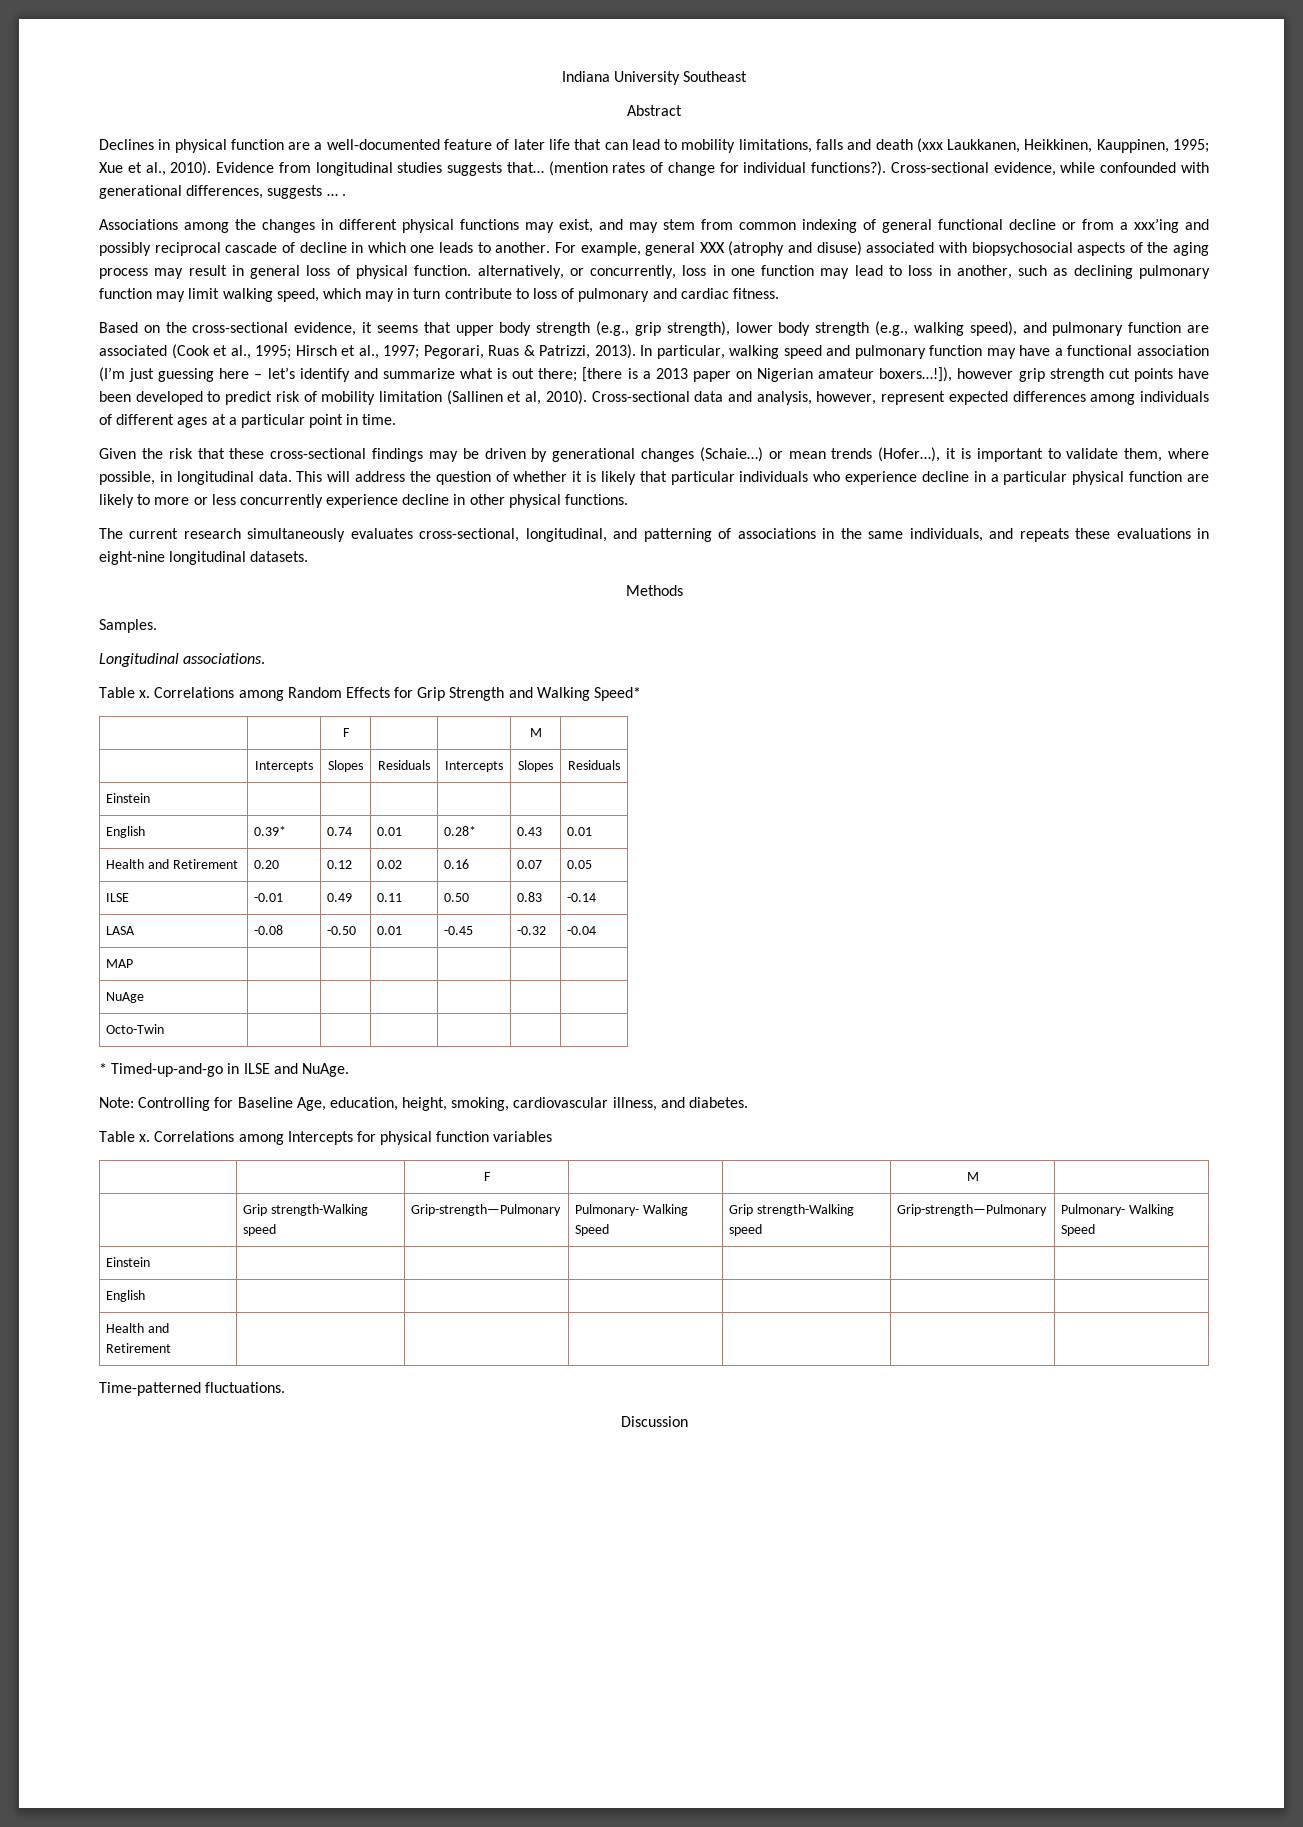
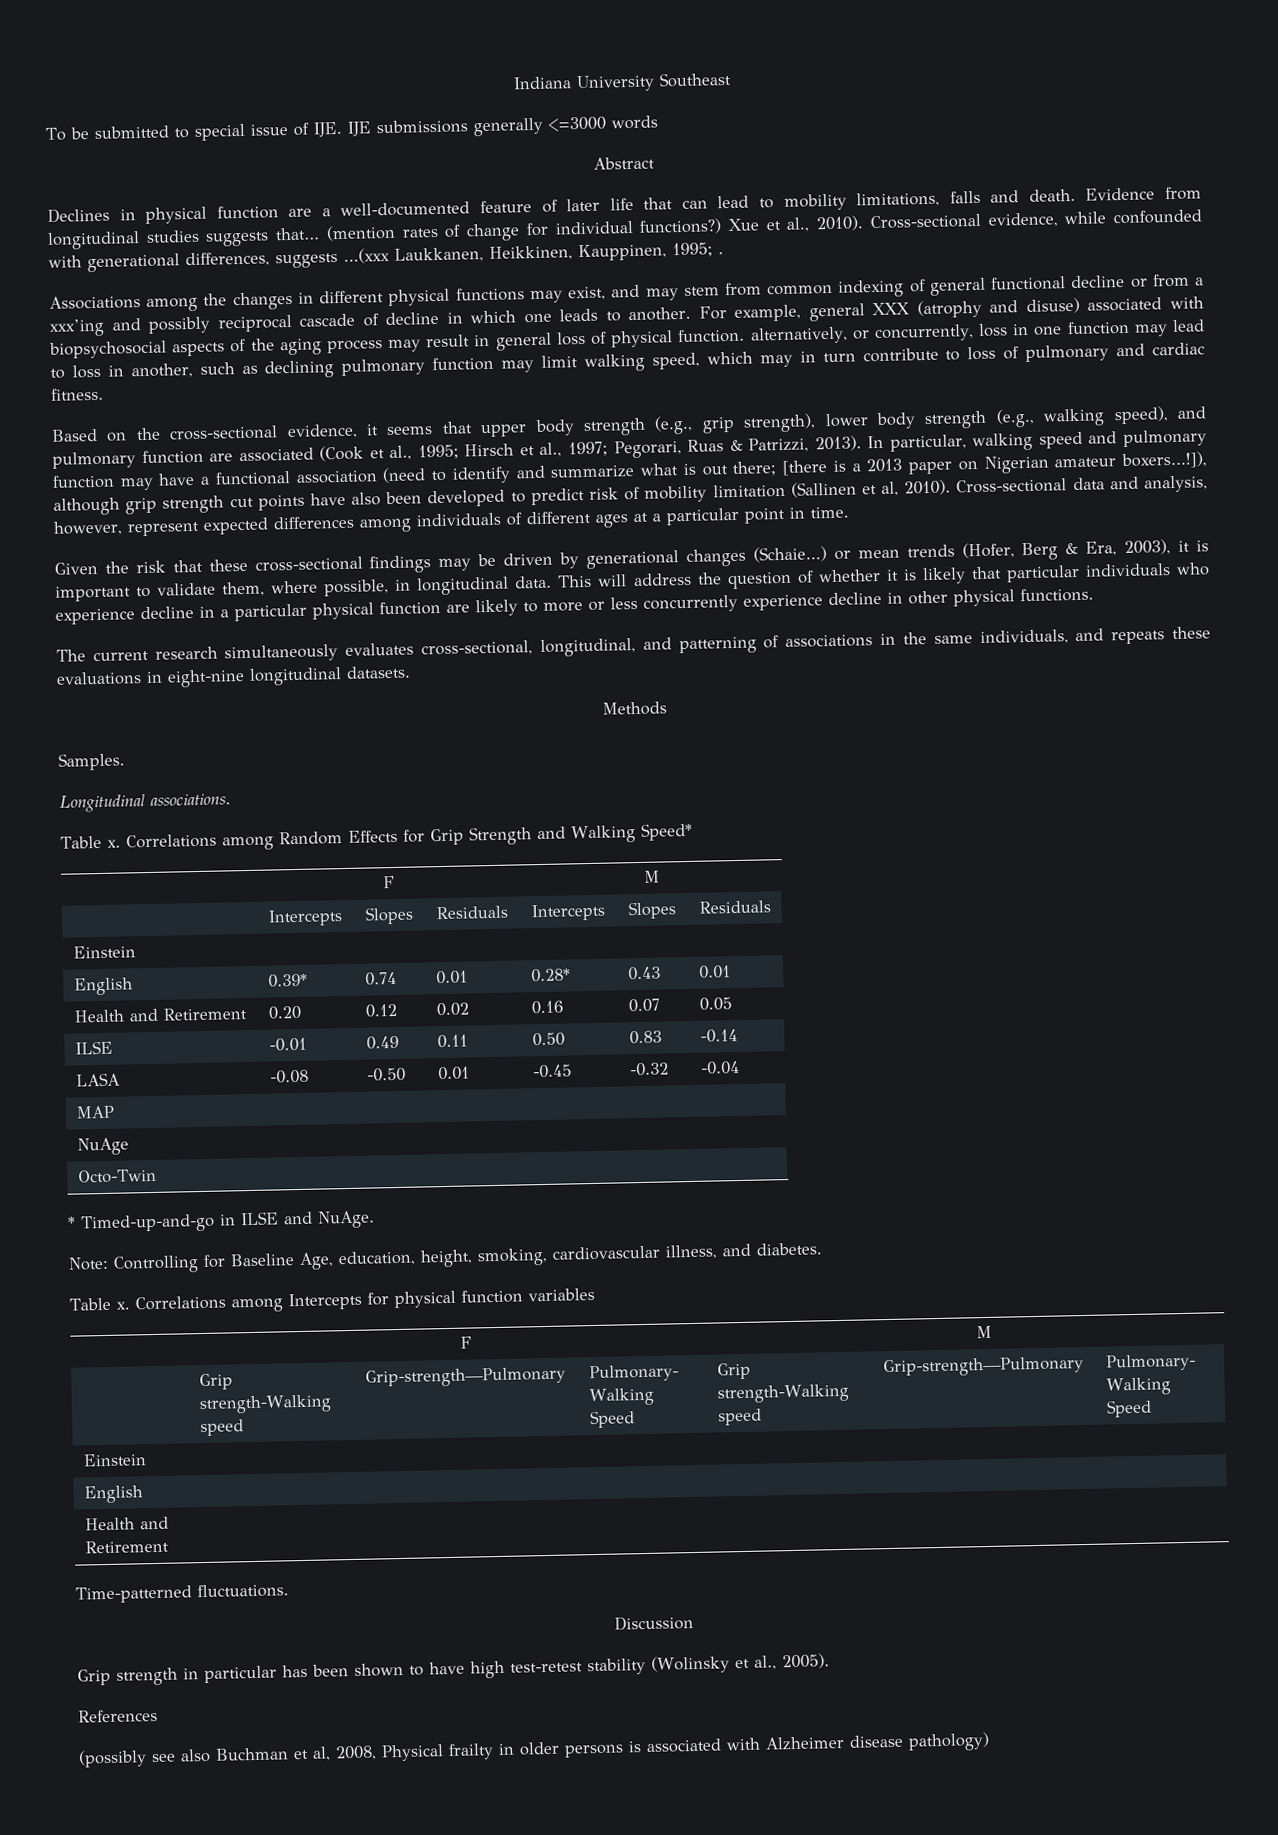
+ To be submitted to special issue of IJE. IJE submissions generally <=3000 words
- Declines in physical function are a well-documented feature of later life that can lead to mobility limitations, falls and death (xxx Laukkanen, Heikkinen, Kauppinen, 1995; Xue et al., 2010).
+ Declines in physical function are a well-documented feature of later life that can lead to mobility limitations, falls and death.
- (mention rates of change for individual functions?).
+ (mention rates of change for individual functions?) Xue et al., 2010).
- Cross-sectional evidence, while confounded with generational differences, suggests … .
+ Cross-sectional evidence, while confounded with generational differences, suggests …(xxx Laukkanen, Heikkinen, Kauppinen, 1995; .
- In particular, walking speed and pulmonary function may have a functional association (I’m just guessing here – let’s identify and summarize what is out there; [there is a 2013 paper on Nigerian amateur boxers…!]), however grip strength cut points have been developed to predict risk of mobility limitation (Sallinen et al, 2010).
+ In particular, walking speed and pulmonary function may have a functional association (need to identify and summarize what is out there; [there is a 2013 paper on Nigerian amateur boxers…!]), although grip strength cut points have also been developed to predict risk of mobility limitation (Sallinen et al, 2010).
- Given the risk that these cross-sectional findings may be driven by generational changes (Schaie…) or mean trends (Hofer…), it is important to validate them, where possible, in longitudinal data.
+ Given the risk that these cross-sectional findings may be driven by generational changes (Schaie…) or mean trends (Hofer, Berg & Era, 2003), it is important to validate them, where possible, in longitudinal data.
+ Grip strength in particular has been shown to have high test-retest stability (Wolinsky et al., 2005).
+ References
+ (possibly see also Buchman et al, 2008, Physical frailty in older persons is associated with Alzheimer disease pathology)

